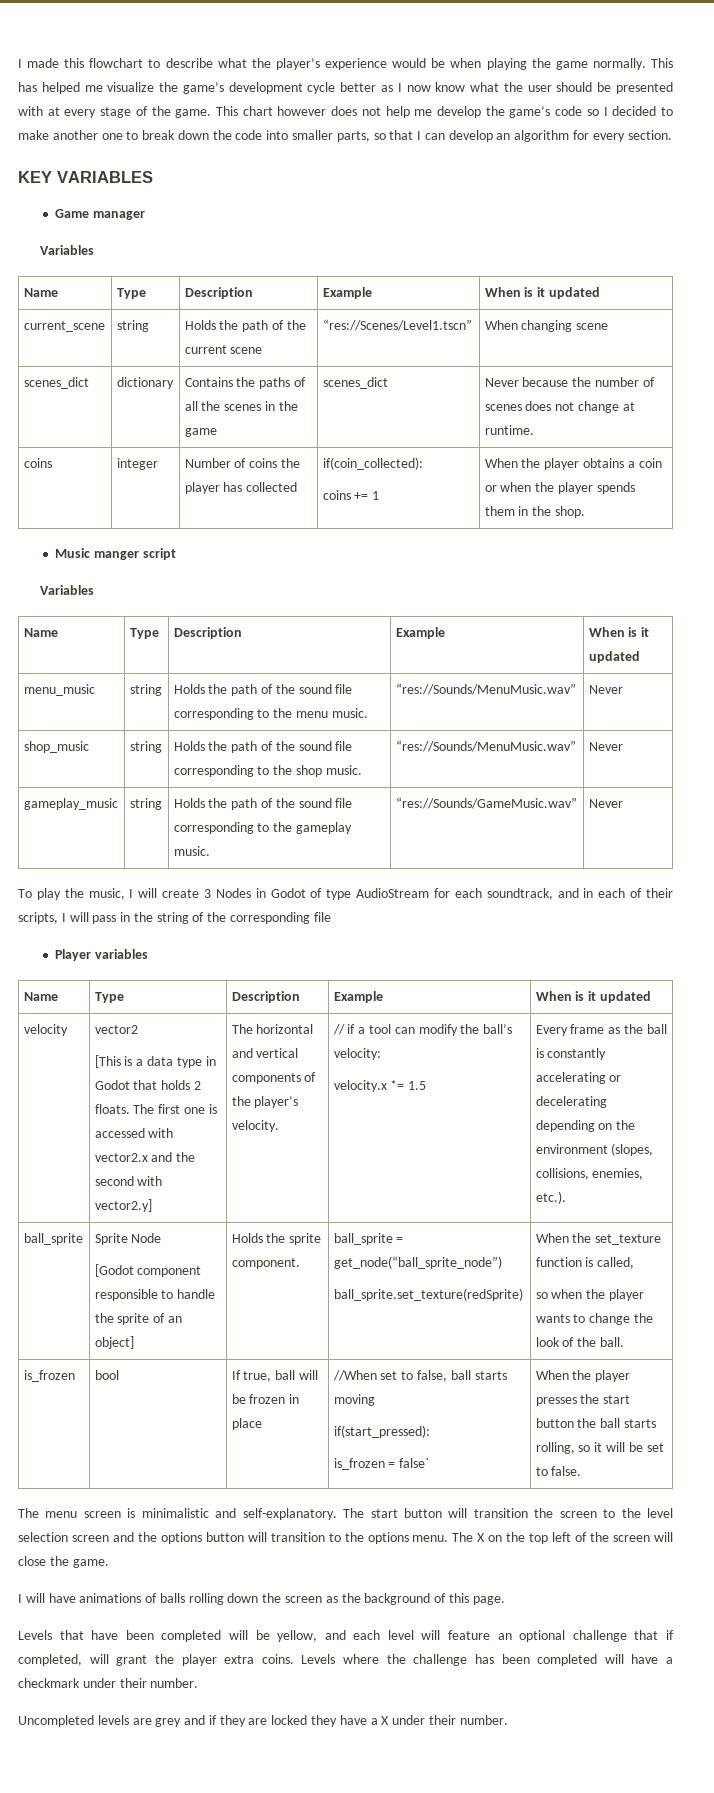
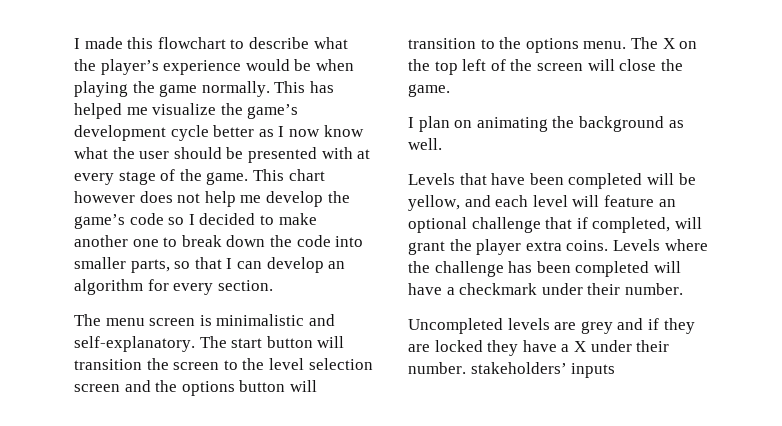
- KEY VARIABLES
- Game manager
- Variables
- Name | Type | Description | Example | When is it updated
- current_scene | string | Holds the path of the current scene | “res://Scenes/Level1.tscn” | When changing scene
- scenes_dict | dictionary | Contains the paths of all the scenes in the game | scenes_dict | Never because the number of scenes does not change at runtime.
- coins | integer | Number of coins the player has collected | if(coin_collected):
- coins += 1 | When the player obtains a coin or when the player spends them in the shop.
- Music manger script
- Variables
- Name | Type | Description | Example | When is it updated
- menu_music | string | Holds the path of the sound file corresponding to the menu music. | “res://Sounds/MenuMusic.wav” | Never
- shop_music | string | Holds the path of the sound file corresponding to the shop music. | “res://Sounds/MenuMusic.wav” | Never
- gameplay_music | string | Holds the path of the sound file corresponding to the gameplay music. | “res://Sounds/GameMusic.wav” | Never
- To play the music, I will create 3 Nodes in Godot of type AudioStream for each soundtrack, and in each of their scripts, I will pass in the string of the corresponding file
- Player variables
- Name | Type | Description | Example | When is it updated
- velocity | vector2
- [This is a data type in Godot that holds 2 floats. The first one is accessed with vector2.x and the second with vector2.y] | The horizontal and vertical components of the player’s velocity. | // if a tool can modify the ball’s velocity:
- velocity.x *= 1.5 | Every frame as the ball is constantly accelerating or decelerating depending on the environment (slopes, collisions, enemies, etc.).
- ball_sprite | Sprite Node
- [Godot component responsible to handle the sprite of an object] | Holds the sprite component. | ball_sprite = get_node(“ball_sprite_node”)
- ball_sprite.set_texture(redSprite) | When the set_texture function is called,
- so when the player wants to change the look of the ball.
- is_frozen | bool | If true, ball will be frozen in place | //When set to false, ball starts moving
- if(start_pressed):
- is_frozen = false` | When the player presses the start button the ball starts rolling, so it will be set to false.
- I will have animations of balls rolling down the screen as the background of this page.
+ I plan on animating the background as well.
- Uncompleted levels are grey and if they are locked they have a X under their number.
+ Uncompleted levels are grey and if they are locked they have a X under their number. stakeholders’ inputs

